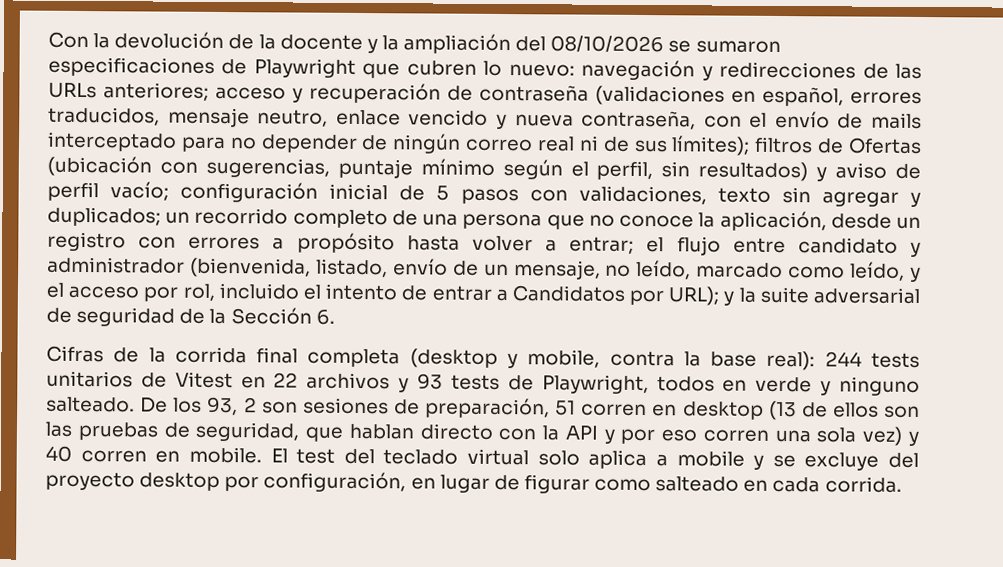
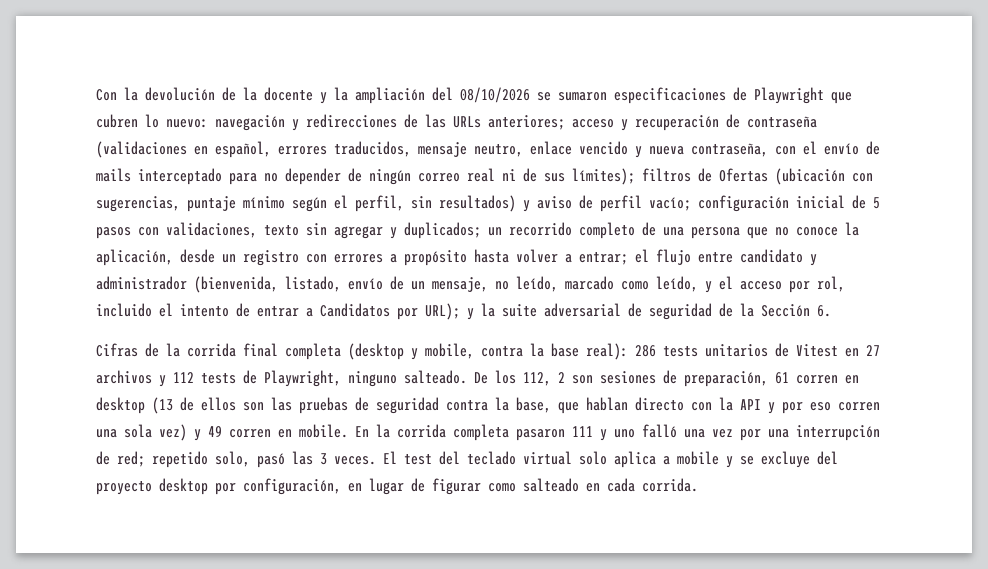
- Cifras de la corrida final completa (desktop y mobile, contra la base real): 244 tests unitarios de Vitest en 22 archivos y 93 tests de Playwright, todos en verde y ninguno salteado.
+ Cifras de la corrida final completa (desktop y mobile, contra la base real): 286 tests unitarios de Vitest en 27 archivos y 112 tests de Playwright, ninguno salteado.
- De los 93, 2 son sesiones de preparación, 51 corren en desktop (13 de ellos son las pruebas de seguridad, que hablan directo con la API y por eso corren una sola vez) y 40 corren en mobile.
+ De los 112, 2 son sesiones de preparación, 61 corren en desktop (13 de ellos son las pruebas de seguridad contra la base, que hablan directo con la API y por eso corren una sola vez) y 49 corren en mobile.
+ En la corrida completa pasaron 111 y uno falló una vez por una interrupción de red; repetido solo, pasó las 3 veces.

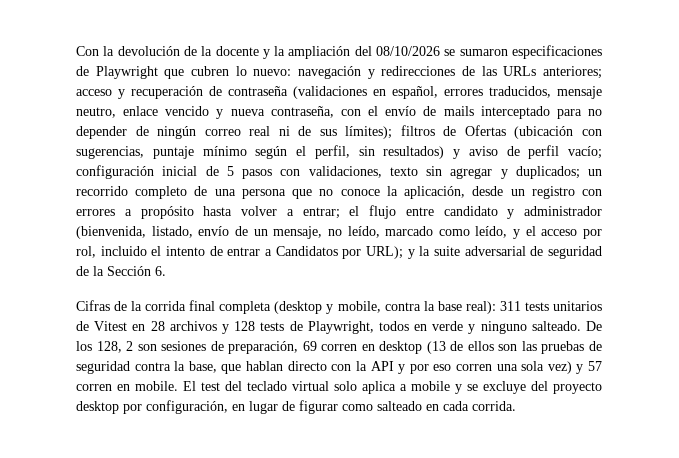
- Cifras de la corrida final completa (desktop y mobile, contra la base real): 286 tests unitarios de Vitest en 27 archivos y 112 tests de Playwright, ninguno salteado.
+ Cifras de la corrida final completa (desktop y mobile, contra la base real): 311 tests unitarios de Vitest en 28 archivos y 128 tests de Playwright, todos en verde y ninguno salteado.
- De los 112, 2 son sesiones de preparación, 61 corren en desktop (13 de ellos son las pruebas de seguridad contra la base, que hablan directo con la API y por eso corren una sola vez) y 49 corren en mobile.
+ De los 128, 2 son sesiones de preparación, 69 corren en desktop (13 de ellos son las pruebas de seguridad contra la base, que hablan directo con la API y por eso corren una sola vez) y 57 corren en mobile.
- En la corrida completa pasaron 111 y uno falló una vez por una interrupción de red; repetido solo, pasó las 3 veces.

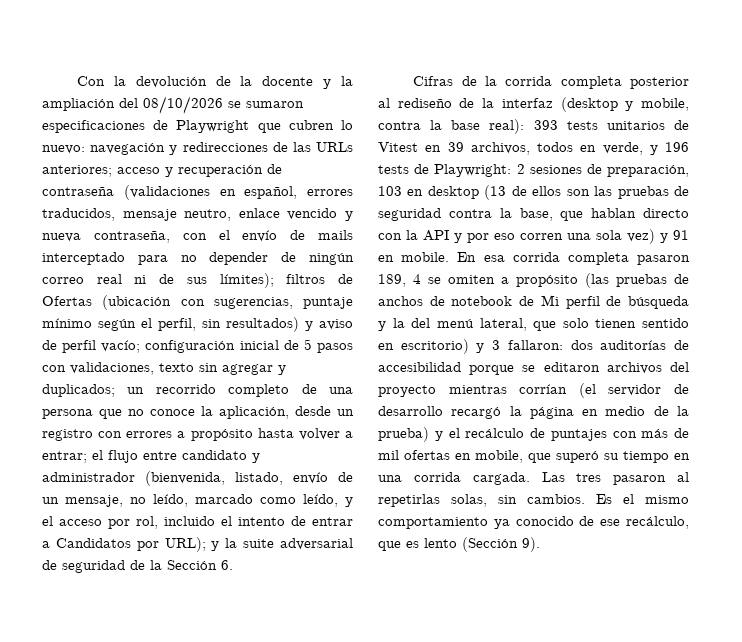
- Cifras de la corrida final completa (desktop y mobile, contra la base real): 311 tests unitarios de Vitest en 28 archivos y 128 tests de Playwright, todos en verde y ninguno salteado. De los 128, 2 son sesiones de preparación, 69 corren en desktop (13 de ellos son las pruebas de seguridad contra la base, que hablan directo con la API y por eso corren una sola vez) y 57 corren en mobile. El test del teclado virtual solo aplica a mobile y se excluye del proyecto desktop por configuración, en lugar de figurar como salteado en cada corrida.
+ Cifras de la corrida completa posterior al rediseño de la interfaz (desktop y mobile, contra la base real): 393 tests unitarios de Vitest en 39 archivos, todos en verde, y 196 tests de Playwright: 2 sesiones de preparación, 103 en desktop (13 de ellos son las pruebas de seguridad contra la base, que hablan directo con la API y por eso corren una sola vez) y 91 en mobile. En esa corrida completa pasaron 189, 4 se omiten a propósito (las pruebas de anchos de notebook de Mi perfil de búsqueda y la del menú lateral, que solo tienen sentido en escritorio) y 3 fallaron: dos auditorías de accesibilidad porque se editaron archivos del proyecto mientras corrían (el servidor de desarrollo recargó la página en medio de la prueba) y el recálculo de puntajes con más de mil ofertas en mobile, que superó su tiempo en una corrida cargada. Las tres pasaron al repetirlas solas, sin cambios. Es el mismo comportamiento ya conocido de ese recálculo, que es lento (Sección 9).

